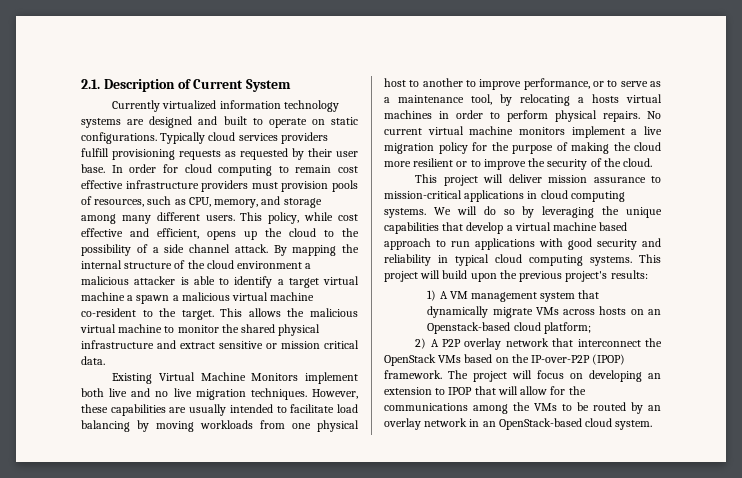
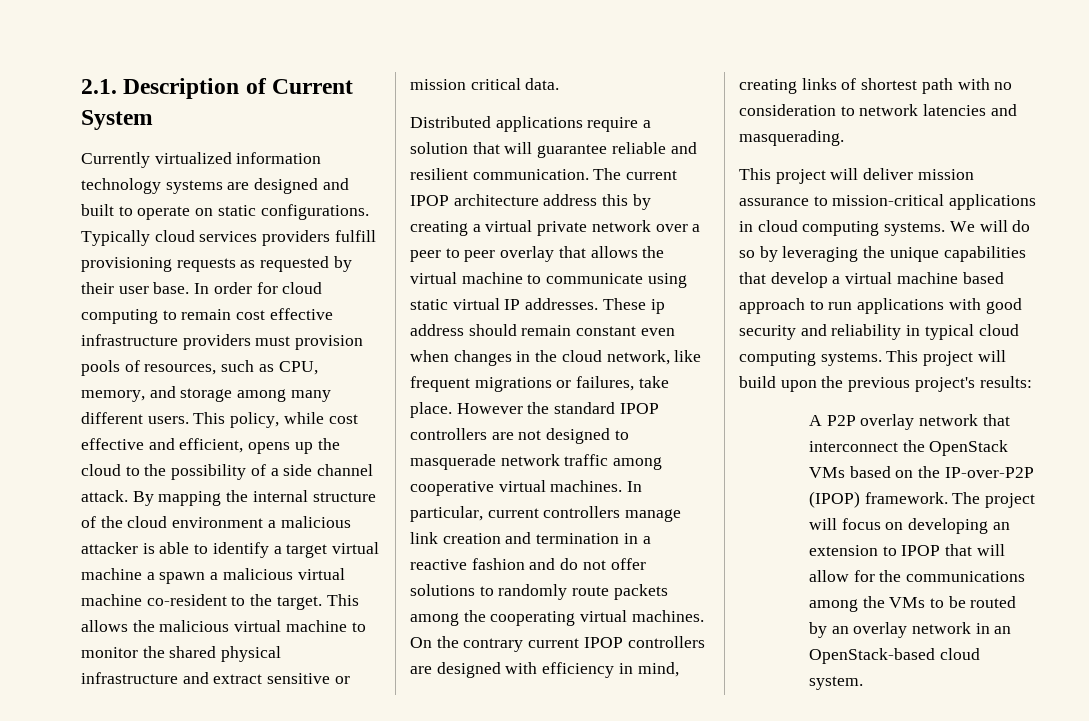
- Existing Virtual Machine Monitors implement both live and no live migration techniques. However, these capabilities are usually intended to facilitate load balancing by moving workloads from one physical host to another to improve performance, or to serve as a maintenance tool, by relocating a hosts virtual machines in order to perform physical repairs. No current virtual machine monitors implement a live migration policy for the purpose of making the cloud more resilient or to improve the security of the cloud.
+ Distributed applications require a solution that will guarantee reliable and resilient communication. The current IPOP architecture address this by creating a virtual private network over a peer to peer overlay that allows the virtual machine to communicate using static virtual IP addresses. These ip address should remain constant even when changes in the cloud network, like frequent migrations or failures, take place. However the standard IPOP controllers are not designed to masquerade network traffic among cooperative virtual machines. In particular, current controllers manage link creation and termination in a reactive fashion and do not offer solutions to randomly route packets among the cooperating virtual machines. On the contrary current IPOP controllers are designed with efficiency in mind, creating links of shortest path with no consideration to network latencies and masquerading.
- 1) A VM management system that dynamically migrate VMs across hosts on an Openstack-based cloud platform;
- 2) A P2P overlay network that interconnect the OpenStack VMs based on the IP-over-P2P (IPOP) framework.
+ A P2P overlay network that interconnect the OpenStack VMs based on the IP-over-P2P (IPOP) framework.

